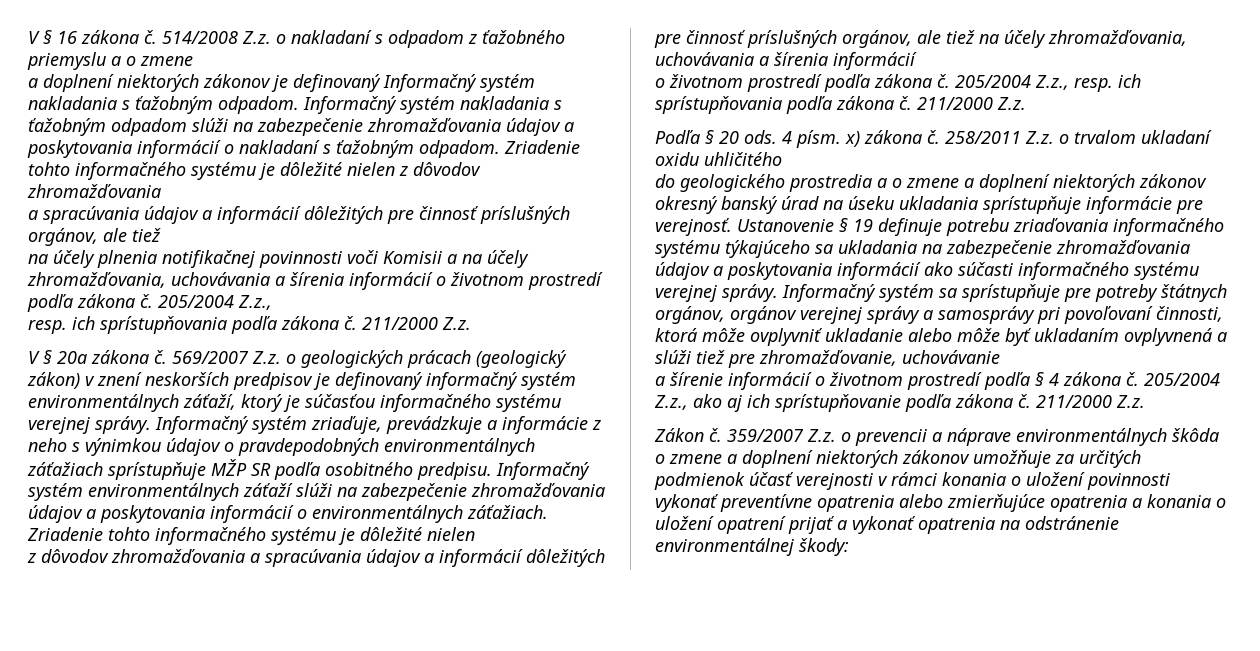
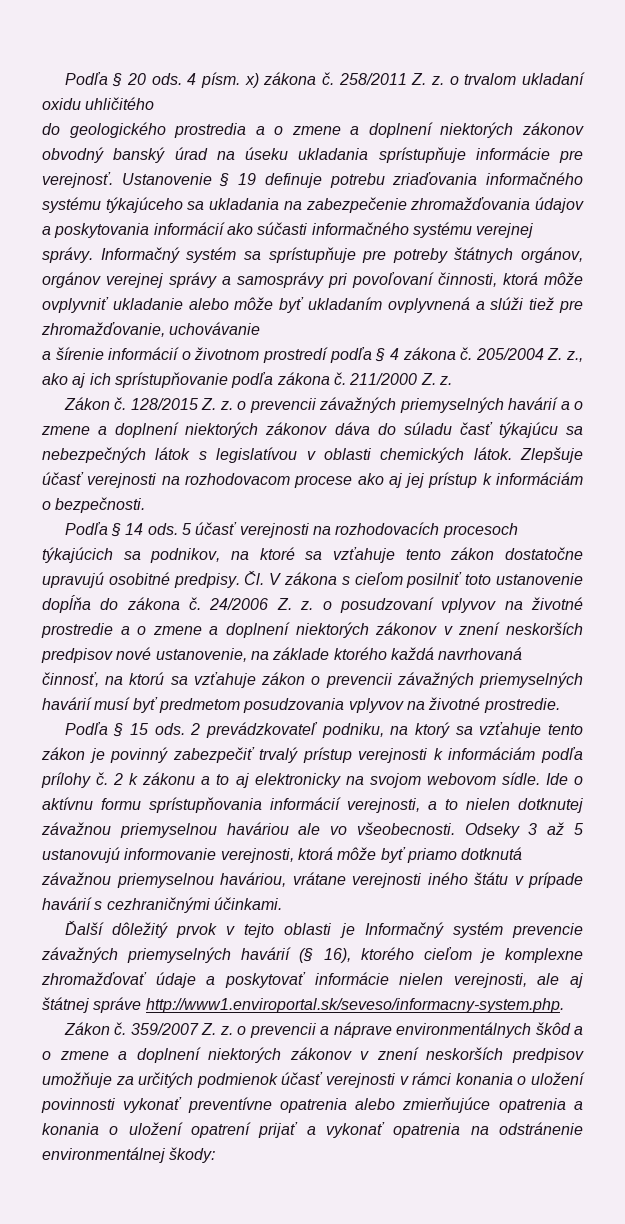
- V § 16 zákona č. 514/2008 Z.z. o nakladaní s odpadom z ťažobného priemyslu a o zmene
- a doplnení niektorých zákonov je definovaný Informačný systém nakladania s ťažobným odpadom. Informačný systém nakladania s ťažobným odpadom slúži na zabezpečenie zhromažďovania údajov a poskytovania informácií o nakladaní s ťažobným odpadom. Zriadenie tohto informačného systému je dôležité nielen z dôvodov zhromažďovania
- a spracúvania údajov a informácií dôležitých pre činnosť príslušných orgánov, ale tiež
- na účely plnenia notifikačnej povinnosti voči Komisii a na účely zhromažďovania, uchovávania a šírenia informácií o životnom prostredí podľa zákona č. 205/2004 Z.z.,
- resp. ich sprístupňovania podľa zákona č. 211/2000 Z.z.
- V § 20a zákona č. 569/2007 Z.z. o geologických prácach (geologický zákon) v znení neskorších predpisov je definovaný informačný systém environmentálnych záťaží, ktorý je súčasťou informačného systému verejnej správy. Informačný systém zriaďuje, prevádzkuje a informácie z neho s výnimkou údajov o pravdepodobných environmentálnych záťažiach sprístupňuje MŽP SR podľa osobitného predpisu. Informačný systém environmentálnych záťaží slúži na zabezpečenie zhromažďovania údajov a poskytovania informácií o environmentálnych záťažiach. Zriadenie tohto informačného systému je dôležité nielen
- z dôvodov zhromažďovania a spracúvania údajov a informácií dôležitých pre činnosť príslušných orgánov, ale tiež na účely zhromažďovania, uchovávania a šírenia informácií
- o životnom prostredí podľa zákona č. 205/2004 Z.z., resp. ich sprístupňovania podľa zákona č. 211/2000 Z.z.
- 258/2011 Z.z. o trvalom ukladaní oxidu uhličitého
+ 258/2011 Z. z. o trvalom ukladaní oxidu uhličitého
- do geologického prostredia a o zmene a doplnení niektorých zákonov okresný banský úrad na úseku ukladania sprístupňuje informácie pre verejnosť.
+ do geologického prostredia a o zmene a doplnení niektorých zákonov obvodný banský úrad na úseku ukladania sprístupňuje informácie pre verejnosť.
- 205/2004 Z.z., ako aj ich sprístupňovanie podľa zákona č. 211/2000 Z.z.
- Zákon č. 359/2007 Z.z. o prevencii a náprave environmentálnych škôda o zmene a doplnení niektorých zákonov umožňuje za určitých podmienok účasť verejnosti v rámci konania o uložení povinnosti vykonať preventívne opatrenia alebo zmierňujúce opatrenia a konania o uložení opatrení prijať a vykonať opatrenia na odstránenie environmentálnej škody:
+ 205/2004 Z. z., ako aj ich sprístupňovanie podľa zákona č. 211/2000 Z. z.
+ Zákon č. 128/2015 Z. z. o prevencii závažných priemyselných havárií a o zmene a doplnení niektorých zákonov dáva do súladu časť týkajúcu sa nebezpečných látok s legislatívou v oblasti chemických látok. Zlepšuje účasť verejnosti na rozhodovacom procese ako aj jej prístup k informáciám o bezpečnosti.
+ Podľa § 14 ods. 5 účasť verejnosti na rozhodovacích procesoch týkajúcich sa podnikov, na ktoré sa vzťahuje tento zákon dostatočne upravujú osobitné predpisy. Čl. V zákona s cieľom posilniť toto ustanovenie dopĺňa do zákona č. 24/2006 Z. z. o posudzovaní vplyvov na životné prostredie a o zmene a doplnení niektorých zákonov v znení neskorších predpisov nové ustanovenie, na základe ktorého každá navrhovaná činnosť, na ktorú sa vzťahuje zákon o prevencii závažných priemyselných havárií musí byť predmetom posudzovania vplyvov na životné prostredie.
+ Podľa § 15 ods. 2 prevádzkovateľ podniku, na ktorý sa vzťahuje tento zákon je povinný zabezpečiť trvalý prístup verejnosti k informáciám podľa prílohy č. 2 k zákonu a to aj elektronicky na svojom webovom sídle. Ide o aktívnu formu sprístupňovania informácií verejnosti, a to nielen dotknutej závažnou priemyselnou haváriou ale vo všeobecnosti. Odseky 3 až 5 ustanovujú informovanie verejnosti, ktorá môže byť priamo dotknutá závažnou priemyselnou haváriou, vrátane verejnosti iného štátu v prípade havárií s cezhraničnými účinkami.
+ Ďalší dôležitý prvok v tejto oblasti je Informačný systém prevencie závažných priemyselných havárií (§ 16), ktorého cieľom je komplexne zhromažďovať údaje a poskytovať informácie nielen verejnosti, ale aj štátnej správe http://www1.enviroportal.sk/seveso/informacny-system.php.
+ Zákon č. 359/2007 Z. z. o prevencii a náprave environmentálnych škôd a o zmene a doplnení niektorých zákonov v znení neskorších predpisov umožňuje za určitých podmienok účasť verejnosti v rámci konania o uložení povinnosti vykonať preventívne opatrenia alebo zmierňujúce opatrenia a konania o uložení opatrení prijať a vykonať opatrenia na odstránenie environmentálnej škody:

